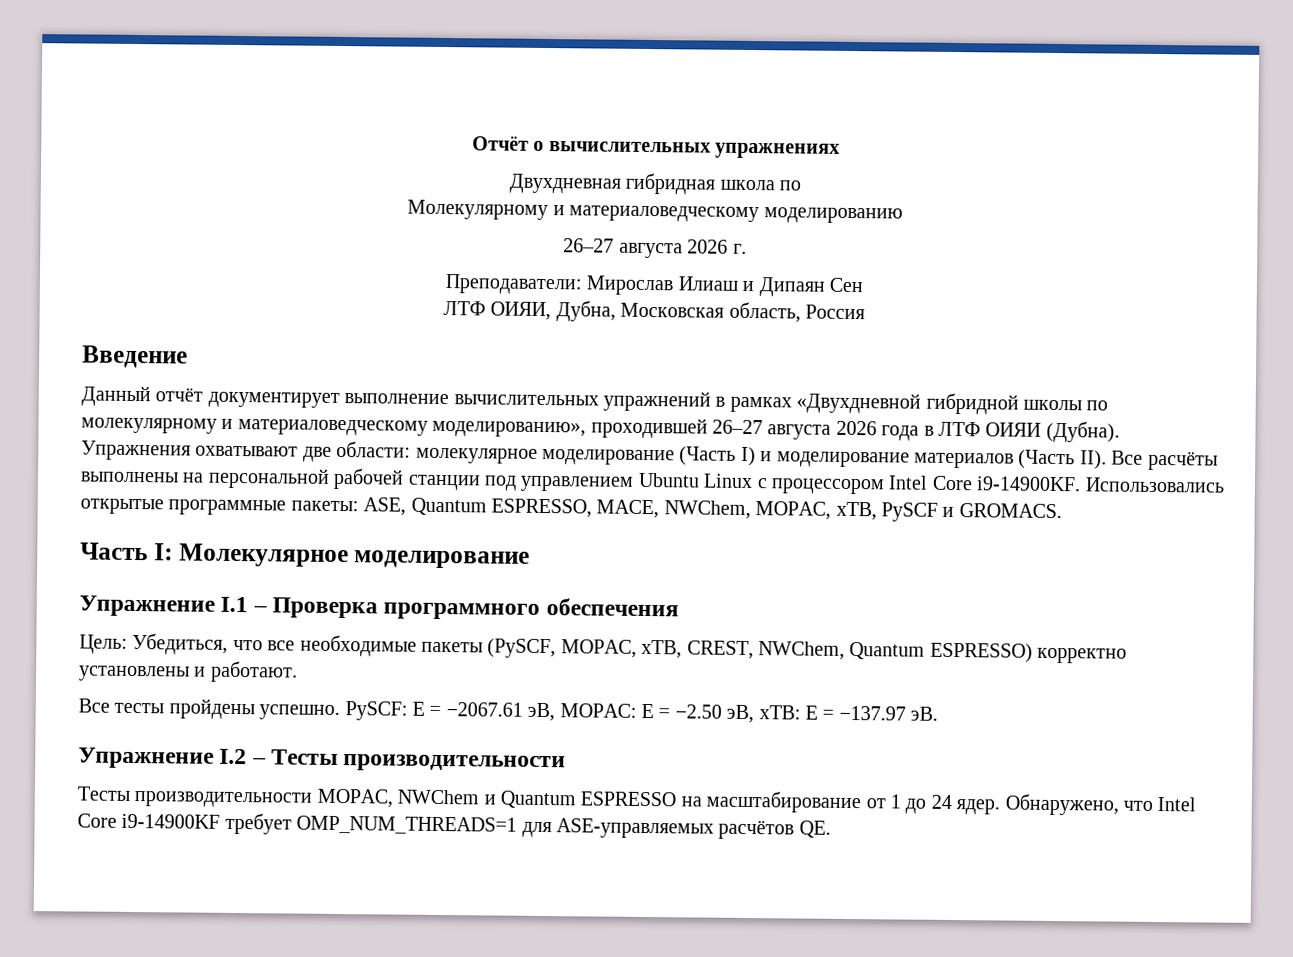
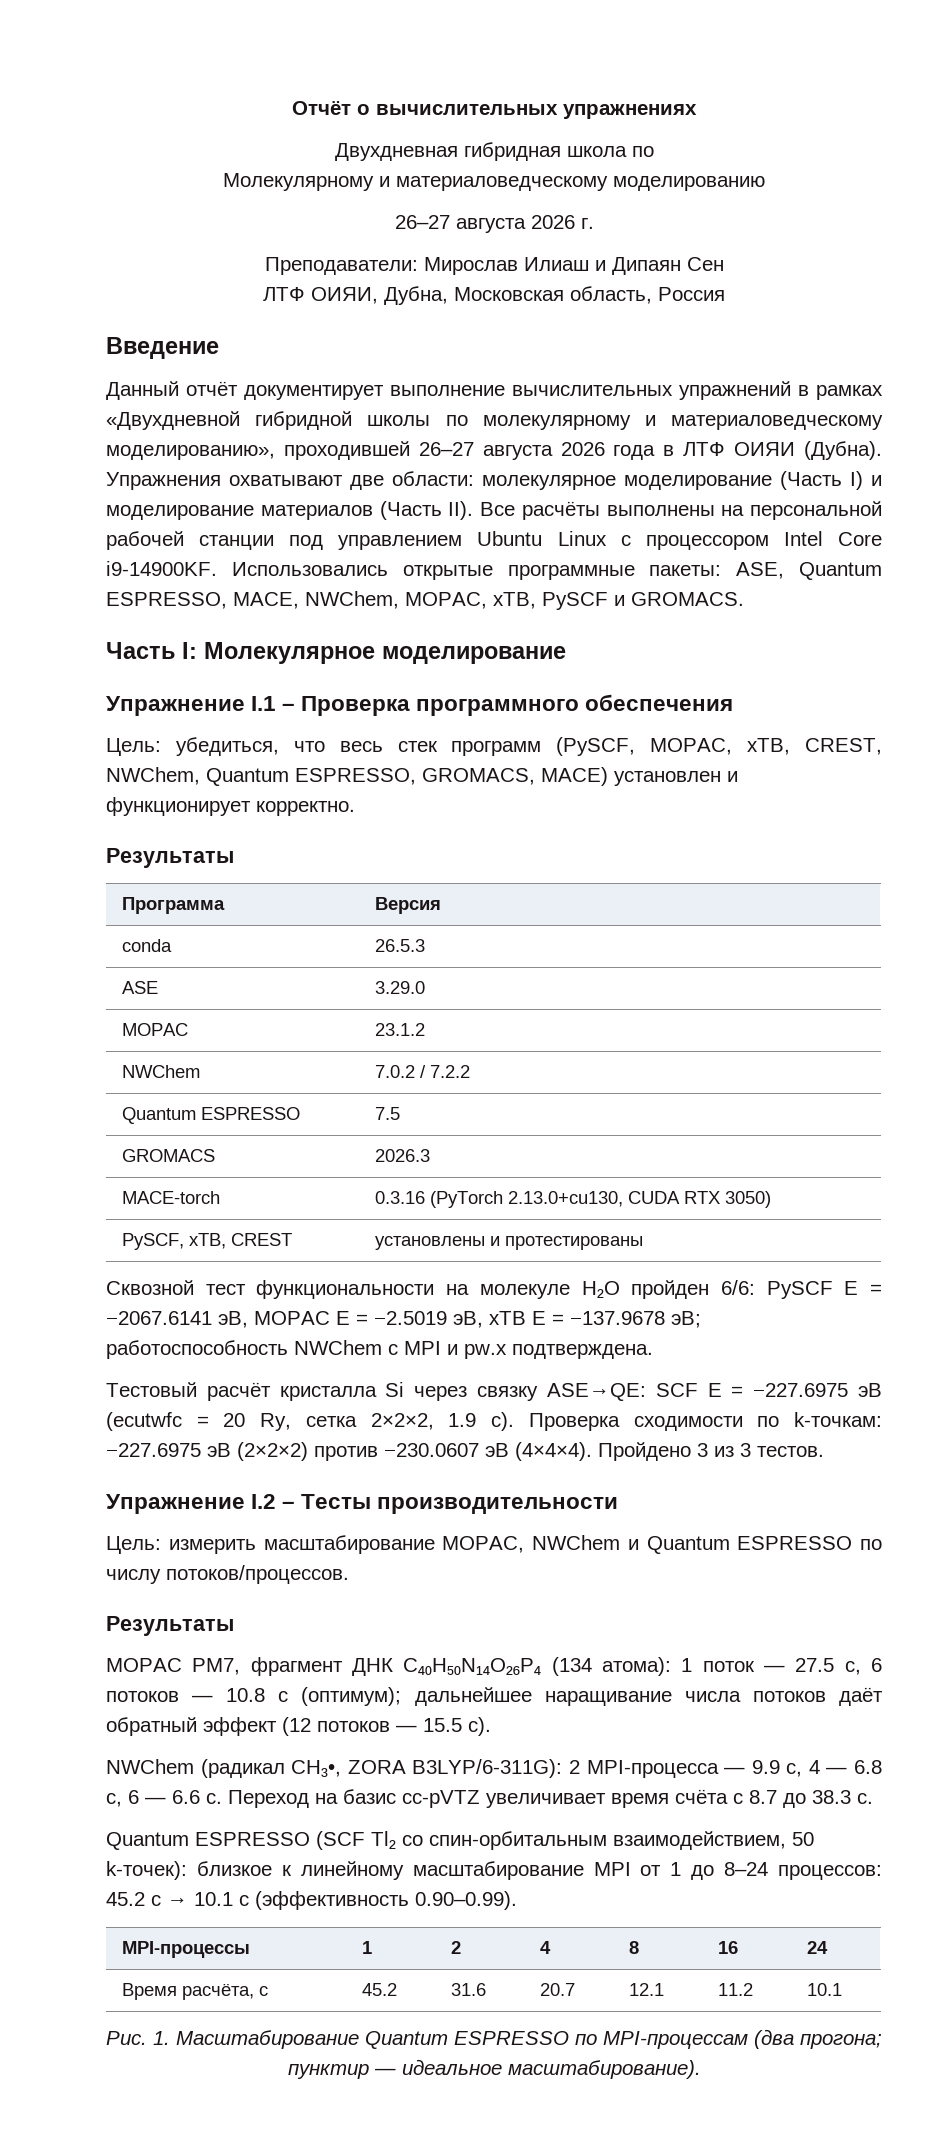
- Цель: Убедиться, что все необходимые пакеты (PySCF, MOPAC, xTB, CREST, NWChem, Quantum ESPRESSO) корректно установлены и работают.
- Все тесты пройдены успешно. PySCF: E = −2067.61 эВ, MOPAC: E = −2.50 эВ, xTB: E = −137.97 эВ.
+ Цель: убедиться, что весь стек программ (PySCF, MOPAC, xTB, CREST, NWChem, Quantum ESPRESSO, GROMACS, MACE) установлен и функционирует корректно.
+ Результаты
+ Программа | Версия
+ conda | 26.5.3
+ ASE | 3.29.0
+ MOPAC | 23.1.2
+ NWChem | 7.0.2 / 7.2.2
+ Quantum ESPRESSO | 7.5
+ GROMACS | 2026.3
+ MACE-torch | 0.3.16 (PyTorch 2.13.0+cu130, CUDA RTX 3050)
+ PySCF, xTB, CREST | установлены и протестированы
+ Сквозной тест функциональности на молекуле H₂O пройден 6/6: PySCF E = −2067.6141 эВ, MOPAC E = −2.5019 эВ, xTB E = −137.9678 эВ; работоспособность NWChem с MPI и pw.x подтверждена.
+ Тестовый расчёт кристалла Si через связку ASE→QE: SCF E = −227.6975 эВ (ecutwfc = 20 Ry, сетка 2×2×2, 1.9 с). Проверка сходимости по k-точкам: −227.6975 эВ (2×2×2) против −230.0607 эВ (4×4×4). Пройдено 3 из 3 тестов.
- Тесты производительности MOPAC, NWChem и Quantum ESPRESSO на масштабирование от 1 до 24 ядер. Обнаружено, что Intel Core i9-14900KF требует OMP_NUM_THREADS=1 для ASE-управляемых расчётов QE.
+ Цель: измерить масштабирование MOPAC, NWChem и Quantum ESPRESSO по числу потоков/процессов.
+ Результаты
+ MOPAC PM7, фрагмент ДНК C₄₀H₅₀N₁₄O₂₆P₄ (134 атома): 1 поток — 27.5 с, 6 потоков — 10.8 с (оптимум); дальнейшее наращивание числа потоков даёт обратный эффект (12 потоков — 15.5 с).
+ NWChem (радикал CH₃•, ZORA B3LYP/6-311G): 2 MPI-процесса — 9.9 с, 4 — 6.8 с, 6 — 6.6 с. Переход на базис cc-pVTZ увеличивает время счёта с 8.7 до 38.3 с.
+ Quantum ESPRESSO (SCF Tl₂ со спин-орбитальным взаимодействием, 50 k-точек): близкое к линейному масштабирование MPI от 1 до 8–24 процессов: 45.2 с → 10.1 с (эффективность 0.90–0.99).
+ MPI-процессы | 1 | 2 | 4 | 8 | 16 | 24
+ Время расчёта, с | 45.2 | 31.6 | 20.7 | 12.1 | 11.2 | 10.1
+ Рис. 1. Масштабирование Quantum ESPRESSO по MPI-процессам (два прогона; пунктир — идеальное масштабирование).

